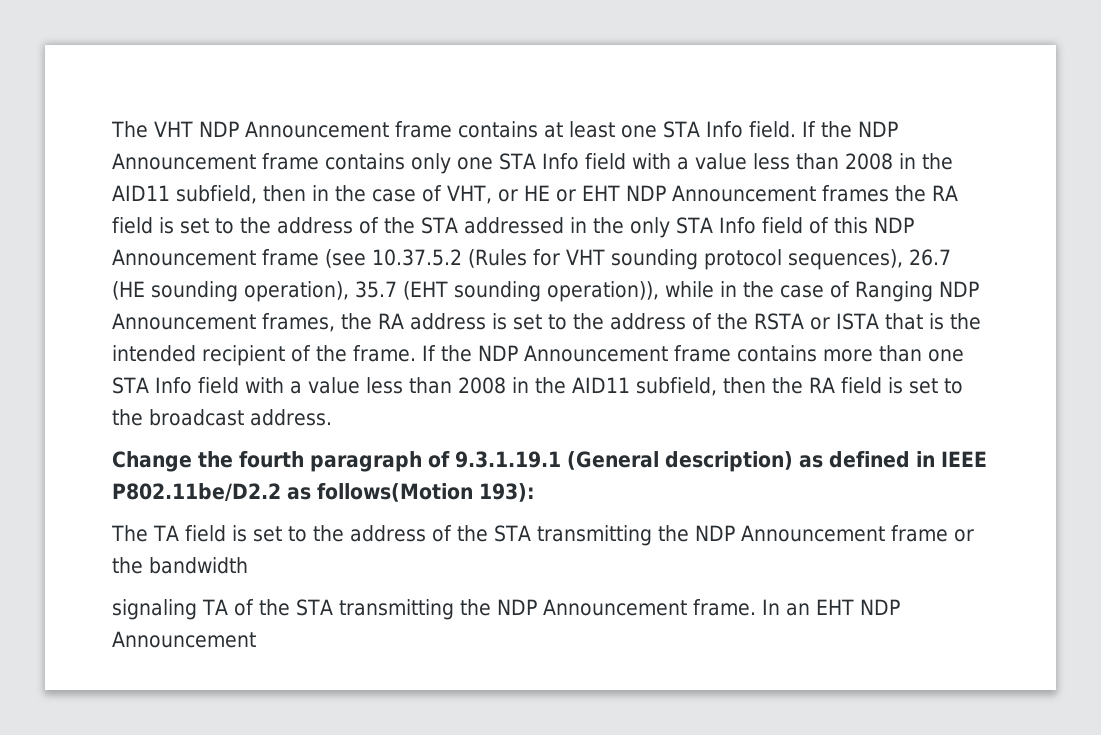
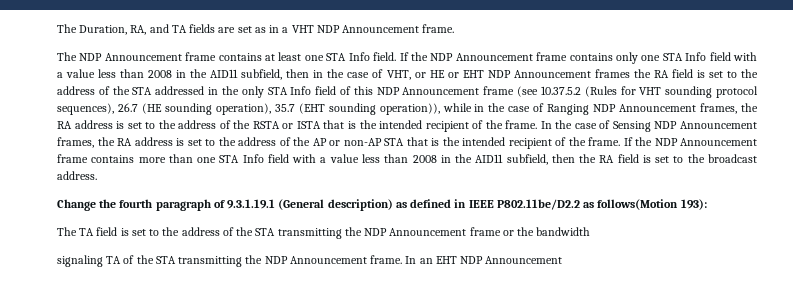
- The VHT NDP Announcement frame contains at least one STA Info field.
+ The Duration, RA, and TA fields are set as in a VHT NDP Announcement frame.
+ The NDP Announcement frame contains at least one STA Info field.
+ In the case of Sensing NDP Announcement frames, the RA address is set to the address of the AP or non-AP STA that is the intended recipient of the frame.

